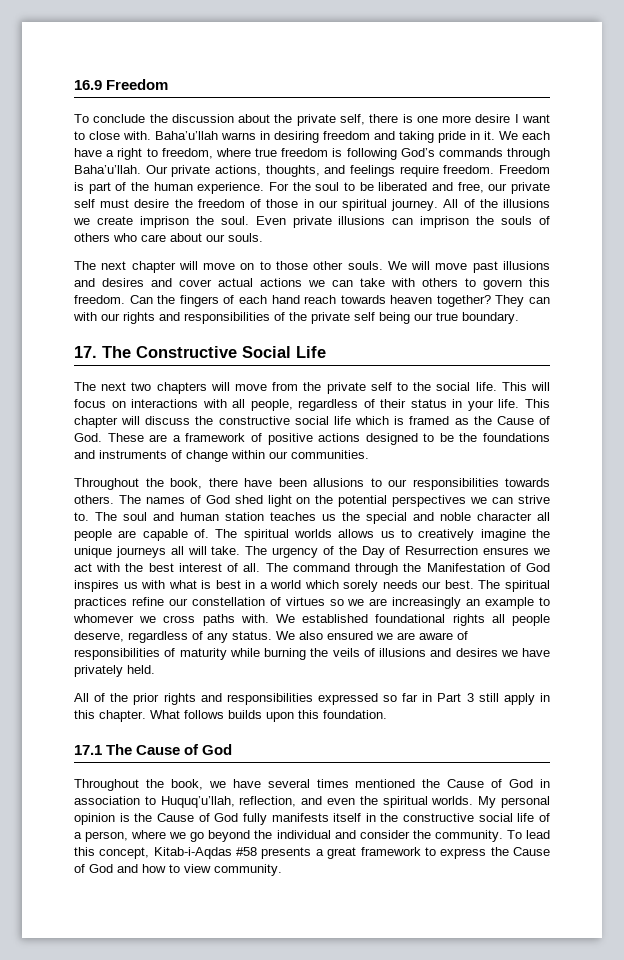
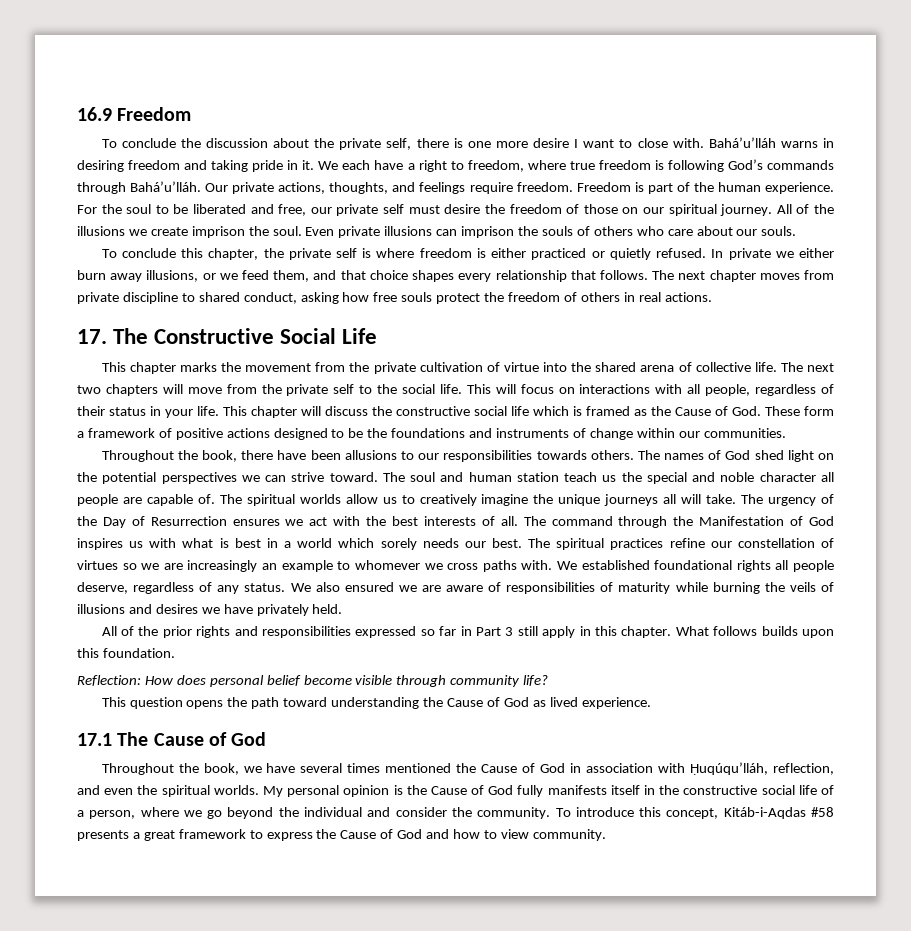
- Baha’u’llah warns in desiring freedom and taking pride in it.
+ Bahá’u’lláh warns in desiring freedom and taking pride in it.
- We each have a right to freedom, where true freedom is following God’s commands through Baha’u’llah.
+ We each have a right to freedom, where true freedom is following God’s commands through Bahá’u’lláh.
- For the soul to be liberated and free, our private self must desire the freedom of those in our spiritual journey.
+ For the soul to be liberated and free, our private self must desire the freedom of those on our spiritual journey.
- The next chapter will move on to those other souls. We will move past illusions and desires and cover actual actions we can take with others to govern this freedom. Can the fingers of each hand reach towards heaven together? They can with our rights and responsibilities of the private self being our true boundary.
+ To conclude this chapter, the private self is where freedom is either practiced or quietly refused. In private we either burn away illusions, or we feed them, and that choice shapes every relationship that follows. The next chapter moves from private discipline to shared conduct, asking how free souls protect the freedom of others in real actions.
+ This chapter marks the movement from the private cultivation of virtue into the shared arena of collective life.
- This chapter will discuss the constructive social life which is framed as the Cause of God. These are a framework of positive actions designed to be the foundations and instruments of change within our communities.
+ This chapter will discuss the constructive social life which is framed as the Cause of God. These form a framework of positive actions designed to be the foundations and instruments of change within our communities.
- The names of God shed light on the potential perspectives we can strive to.
+ The names of God shed light on the potential perspectives we can strive toward.
- The soul and human station teaches us the special and noble character all people are capable of.
+ The soul and human station teach us the special and noble character all people are capable of.
- The spiritual worlds allows us to creatively imagine the unique journeys all will take.
+ The spiritual worlds allow us to creatively imagine the unique journeys all will take.
- The urgency of the Day of Resurrection ensures we act with the best interest of all.
+ The urgency of the Day of Resurrection ensures we act with the best interests of all.
+ Reflection: How does personal belief become visible through community life?
+ This question opens the path toward understanding the Cause of God as lived experience.
- Throughout the book, we have several times mentioned the Cause of God in association to Huquq’u’llah, reflection, and even the spiritual worlds.
+ Throughout the book, we have several times mentioned the Cause of God in association with Ḥuqúqu’lláh, reflection, and even the spiritual worlds.
- To lead this concept, Kitab-i-Aqdas #58 presents a great framework to express the Cause of God and how to view community.
+ To introduce this concept, Kitáb-i-Aqdas #58 presents a great framework to express the Cause of God and how to view community.

